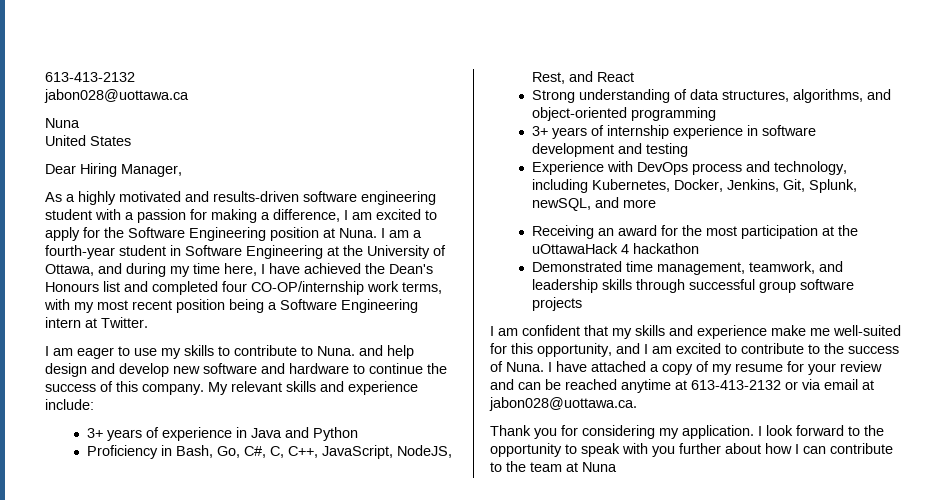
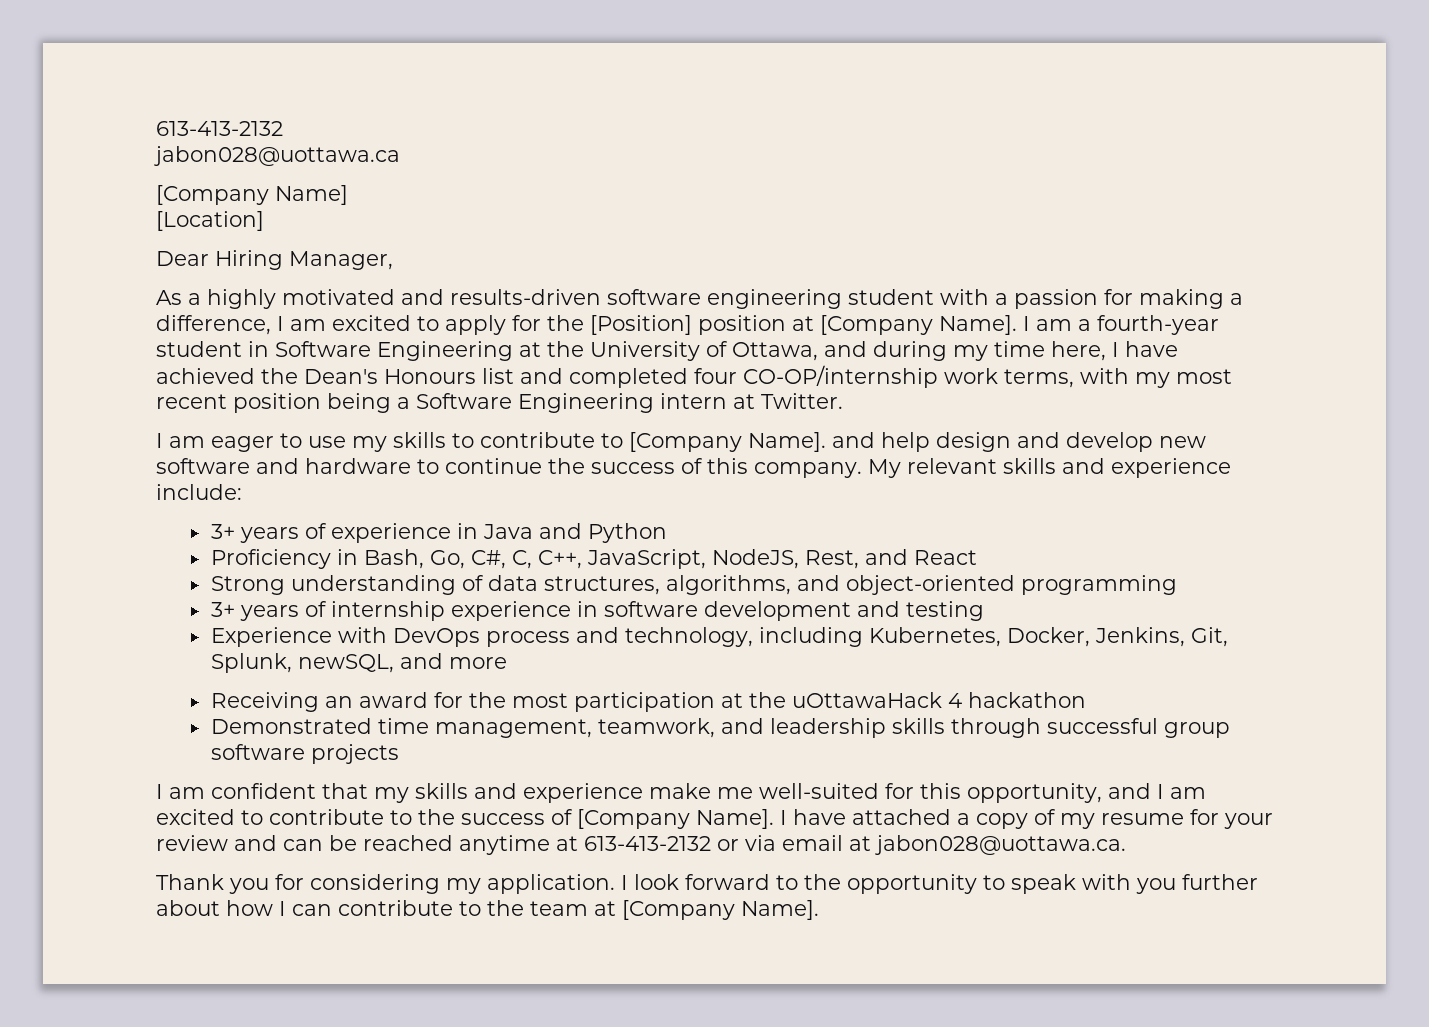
  jabon028@uottawa.ca
- Nuna
- United States
+ [Company Name]
+ [Location]
- As a highly motivated and results-driven software engineering student with a passion for making a difference, I am excited to apply for the Software Engineering position at Nuna.
+ As a highly motivated and results-driven software engineering student with a passion for making a difference, I am excited to apply for the [Position] position at [Company Name].
- I am eager to use my skills to contribute to Nuna. and help design and develop new software and hardware to continue the success of this company.
+ I am eager to use my skills to contribute to [Company Name]. and help design and develop new software and hardware to continue the success of this company.
- I am confident that my skills and experience make me well-suited for this opportunity, and I am excited to contribute to the success of Nuna.
+ I am confident that my skills and experience make me well-suited for this opportunity, and I am excited to contribute to the success of [Company Name].
- I look forward to the opportunity to speak with you further about how I can contribute to the team at Nuna
+ I look forward to the opportunity to speak with you further about how I can contribute to the team at [Company Name].

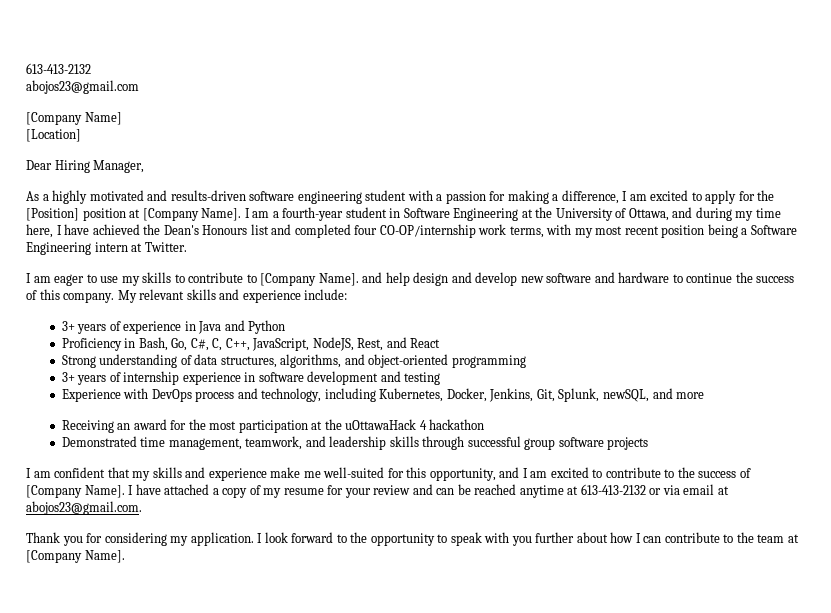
- jabon028@uottawa.ca
+ abojos23@gmail.com
- I have attached a copy of my resume for your review and can be reached anytime at 613-413-2132 or via email at jabon028@uottawa.ca.
+ I have attached a copy of my resume for your review and can be reached anytime at 613-413-2132 or via email at abojos23@gmail.com.

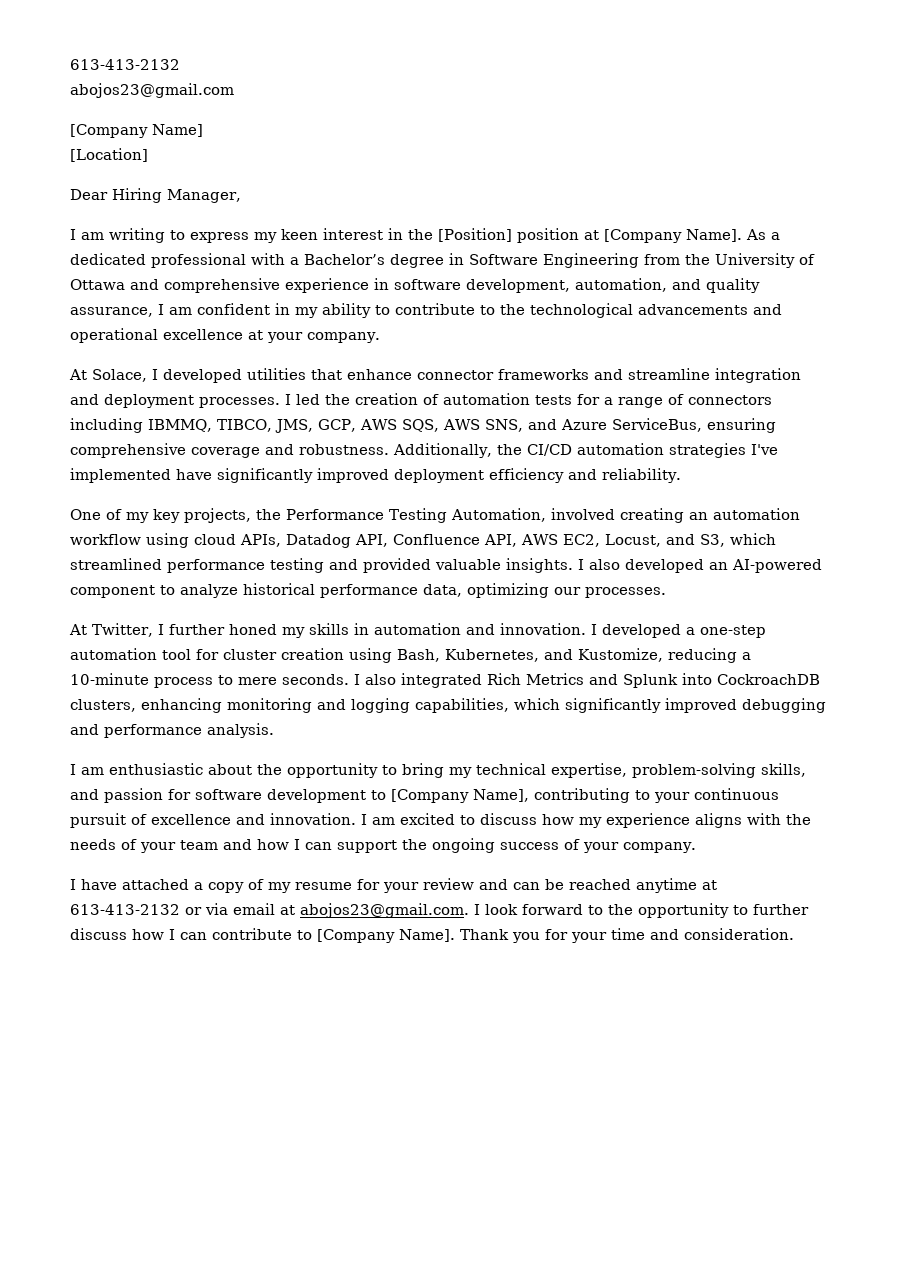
- As a highly motivated and results-driven software engineering student with a passion for making a difference, I am excited to apply for the [Position] position at [Company Name].
+ I am writing to express my keen interest in the [Position] position at [Company Name].
- I am a fourth-year student in Software Engineering at the University of Ottawa, and during my time here, I have achieved the Dean's Honours list and completed four CO-OP/internship work terms, with my most recent position being a Software Engineering intern at Twitter.
- I am eager to use my skills to contribute to [Company Name]. and help design and develop new software and hardware to continue the success of this company. My relevant skills and experience include:
- 3+ years of experience in Java and Python
- Proficiency in Bash, Go, C#, C, C++, JavaScript, NodeJS, Rest, and React
- Strong understanding of data structures, algorithms, and object-oriented programming
- 3+ years of internship experience in software development and testing
- Experience with DevOps process and technology, including Kubernetes, Docker, Jenkins, Git, Splunk, newSQL, and more
- Receiving an award for the most participation at the uOttawaHack 4 hackathon
- Demonstrated time management, teamwork, and leadership skills through successful group software projects
- I am confident that my skills and experience make me well-suited for this opportunity, and I am excited to contribute to the success of [Company Name]. I have attached a copy of my resume for your review and can be reached anytime at 613-413-2132 or via email at abojos23@gmail.com.
- Thank you for considering my application. I look forward to the opportunity to speak with you further about how I can contribute to the team at [Company Name].
+ As a dedicated professional with a Bachelor’s degree in Software Engineering from the University of Ottawa and comprehensive experience in software development, automation, and quality assurance, I am confident in my ability to contribute to the technological advancements and operational excellence at your company.
+ At Solace, I developed utilities that enhance connector frameworks and streamline integration and deployment processes. I led the creation of automation tests for a range of connectors including IBMMQ, TIBCO, JMS, GCP, AWS SQS, AWS SNS, and Azure ServiceBus, ensuring comprehensive coverage and robustness. Additionally, the CI/CD automation strategies I've implemented have significantly improved deployment efficiency and reliability.
+ One of my key projects, the Performance Testing Automation, involved creating an automation workflow using cloud APIs, Datadog API, Confluence API, AWS EC2, Locust, and S3, which streamlined performance testing and provided valuable insights. I also developed an AI-powered component to analyze historical performance data, optimizing our processes.
+ At Twitter, I further honed my skills in automation and innovation. I developed a one-step automation tool for cluster creation using Bash, Kubernetes, and Kustomize, reducing a 10-minute process to mere seconds. I also integrated Rich Metrics and Splunk into CockroachDB clusters, enhancing monitoring and logging capabilities, which significantly improved debugging and performance analysis.
+ I am enthusiastic about the opportunity to bring my technical expertise, problem-solving skills, and passion for software development to [Company Name], contributing to your continuous pursuit of excellence and innovation. I am excited to discuss how my experience aligns with the needs of your team and how I can support the ongoing success of your company.
+ I have attached a copy of my resume for your review and can be reached anytime at 613-413-2132 or via email at abojos23@gmail.com. I look forward to the opportunity to further discuss how I can contribute to [Company Name]. Thank you for your time and consideration.

